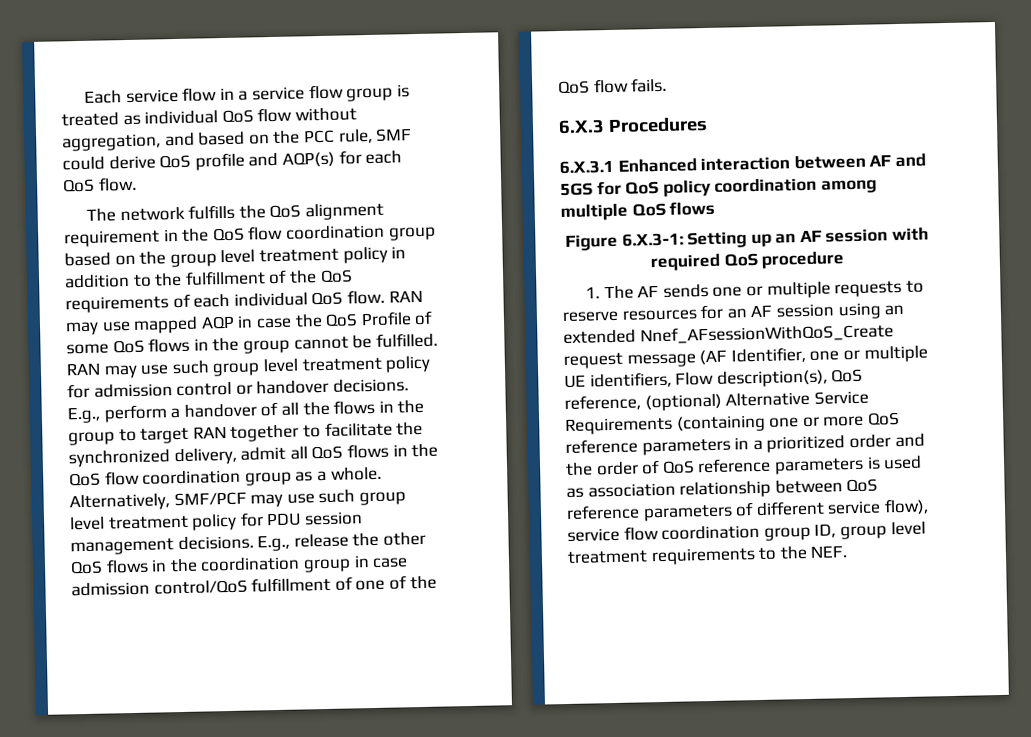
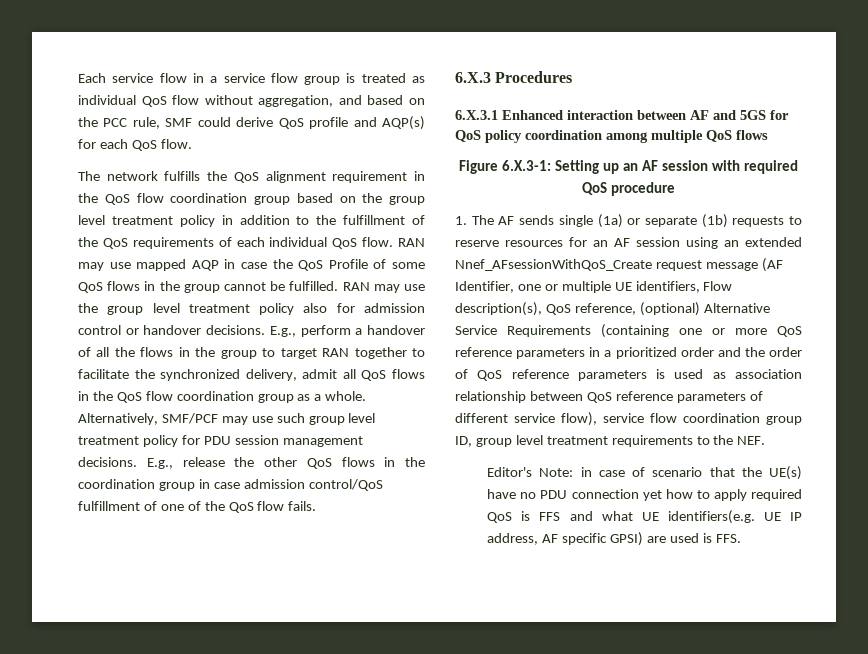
- RAN may use such group level treatment policy for admission control or handover decisions.
+ RAN may use the group level treatment policy also for admission control or handover decisions.
- 1. The AF sends one or multiple requests to reserve resources for an AF session using an extended Nnef_AFsessionWithQoS_Create request message (AF Identifier, one or multiple UE identifiers, Flow description(s), QoS reference, (optional) Alternative Service Requirements (containing one or more QoS reference parameters in a prioritized order and the order of QoS reference parameters is used as association relationship between QoS reference parameters of different service flow), service flow coordination group ID, group level treatment requirements to the NEF.
+ 1. The AF sends single (1a) or separate (1b) requests to reserve resources for an AF session using an extended Nnef_AFsessionWithQoS_Create request message (AF Identifier, one or multiple UE identifiers, Flow description(s), QoS reference, (optional) Alternative Service Requirements (containing one or more QoS reference parameters in a prioritized order and the order of QoS reference parameters is used as association relationship between QoS reference parameters of different service flow), service flow coordination group ID, group level treatment requirements to the NEF.
+ Editor's Note: in case of scenario that the UE(s) have no PDU connection yet how to apply required QoS is FFS and what UE identifiers(e.g. UE IP address, AF specific GPSI) are used is FFS.

